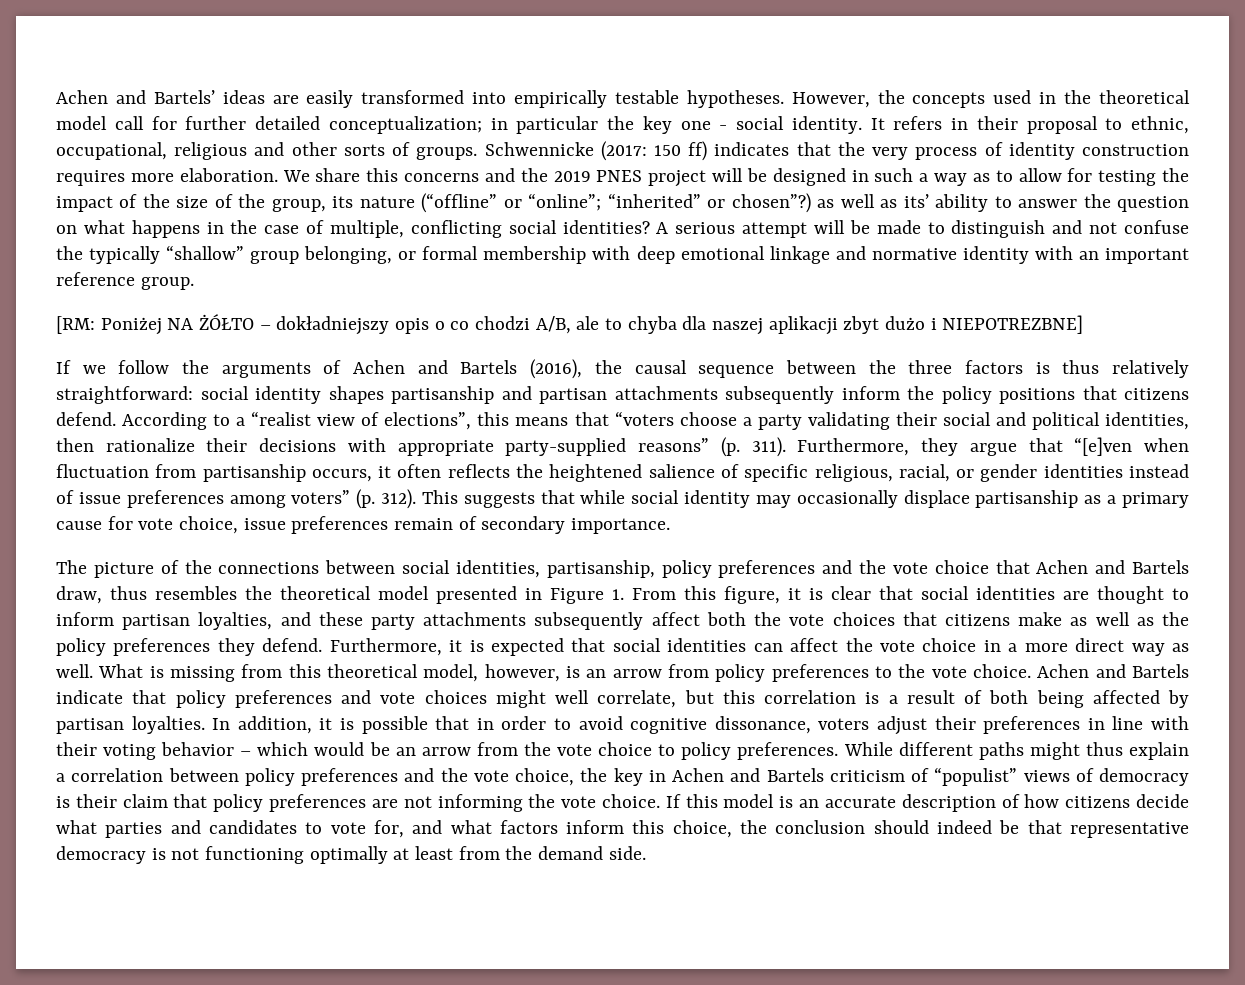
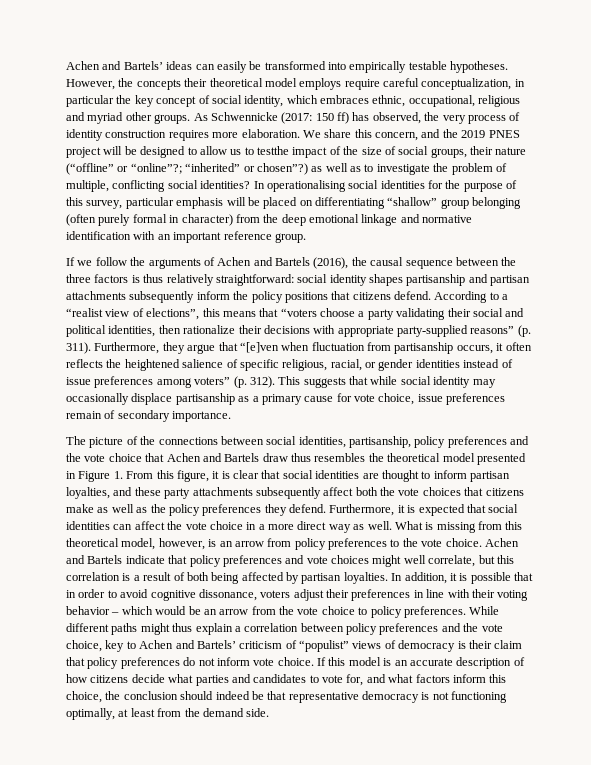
- Achen and Bartels’ ideas are easily transformed into empirically testable hypotheses.
+ Achen and Bartels’ ideas can easily be transformed into empirically testable hypotheses.
- However, the concepts used in the theoretical model call for further detailed conceptualization; in particular the key one - social identity. It refers in their proposal to ethnic, occupational, religious and other sorts of groups. Schwennicke (2017: 150 ff) indicates that the very process of identity construction requires more elaboration.
+ However, the concepts their theoretical model employs require careful conceptualization, in particular the key concept of social identity, which embraces ethnic, occupational, religious and myriad other groups. As Schwennicke (2017: 150 ff) has observed, the very process of identity construction requires more elaboration.
- We share this concerns and the 2019 PNES project will be designed in such a way as to allow for testing the impact of the size of the group, its nature (“offline” or “online”; “inherited” or chosen”?) as well as its’ ability to answer the question on what happens in the case of multiple, conflicting social identities?
+ We share this concern, and the 2019 PNES project will be designed to allow us to testthe impact of the size of social groups, their nature (“offline” or “online”?; “inherited” or chosen”?) as well as to investigate the problem of multiple, conflicting social identities?
- A serious attempt will be made to distinguish and not confuse the typically “shallow” group belonging, or formal membership with deep emotional linkage and normative identity with an important reference group.
+ In operationalising social identities for the purpose of this survey, particular emphasis will be placed on differentiating “shallow” group belonging (often purely formal in character) from the deep emotional linkage and normative identification with an important reference group.
- [RM: Poniżej NA ŻÓŁTO – dokładniejszy opis o co chodzi A/B, ale to chyba dla naszej aplikacji zbyt dużo i NIEPOTREZBNE]
- The picture of the connections between social identities, partisanship, policy preferences and the vote choice that Achen and Bartels draw, thus resembles the theoretical model presented in Figure 1. From this figure, it is clear that social identities are thought to inform partisan loyalties, and these party attachments subsequently affect both the vote choices that citizens make as well as the policy preferences they defend.
+ The picture of the connections between social identities, partisanship, policy preferences and the vote choice that Achen and Bartels draw thus resembles the theoretical model presented in Figure 1. From this figure, it is clear that social identities are thought to inform partisan loyalties, and these party attachments subsequently affect both the vote choices that citizens make as well as the policy preferences they defend.
- While different paths might thus explain a correlation between policy preferences and the vote choice, the key in Achen and Bartels criticism of “populist” views of democracy is their claim that policy preferences are not informing the vote choice.
+ While different paths might thus explain a correlation between policy preferences and the vote choice, key to Achen and Bartels’ criticism of “populist” views of democracy is their claim that policy preferences do not inform vote choice.
- If this model is an accurate description of how citizens decide what parties and candidates to vote for, and what factors inform this choice, the conclusion should indeed be that representative democracy is not functioning optimally at least from the demand side.
+ If this model is an accurate description of how citizens decide what parties and candidates to vote for, and what factors inform this choice, the conclusion should indeed be that representative democracy is not functioning optimally, at least from the demand side.

